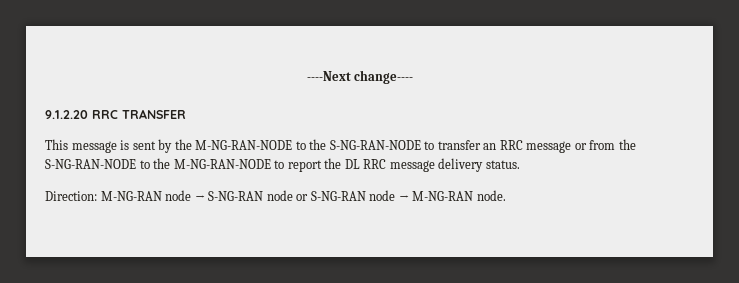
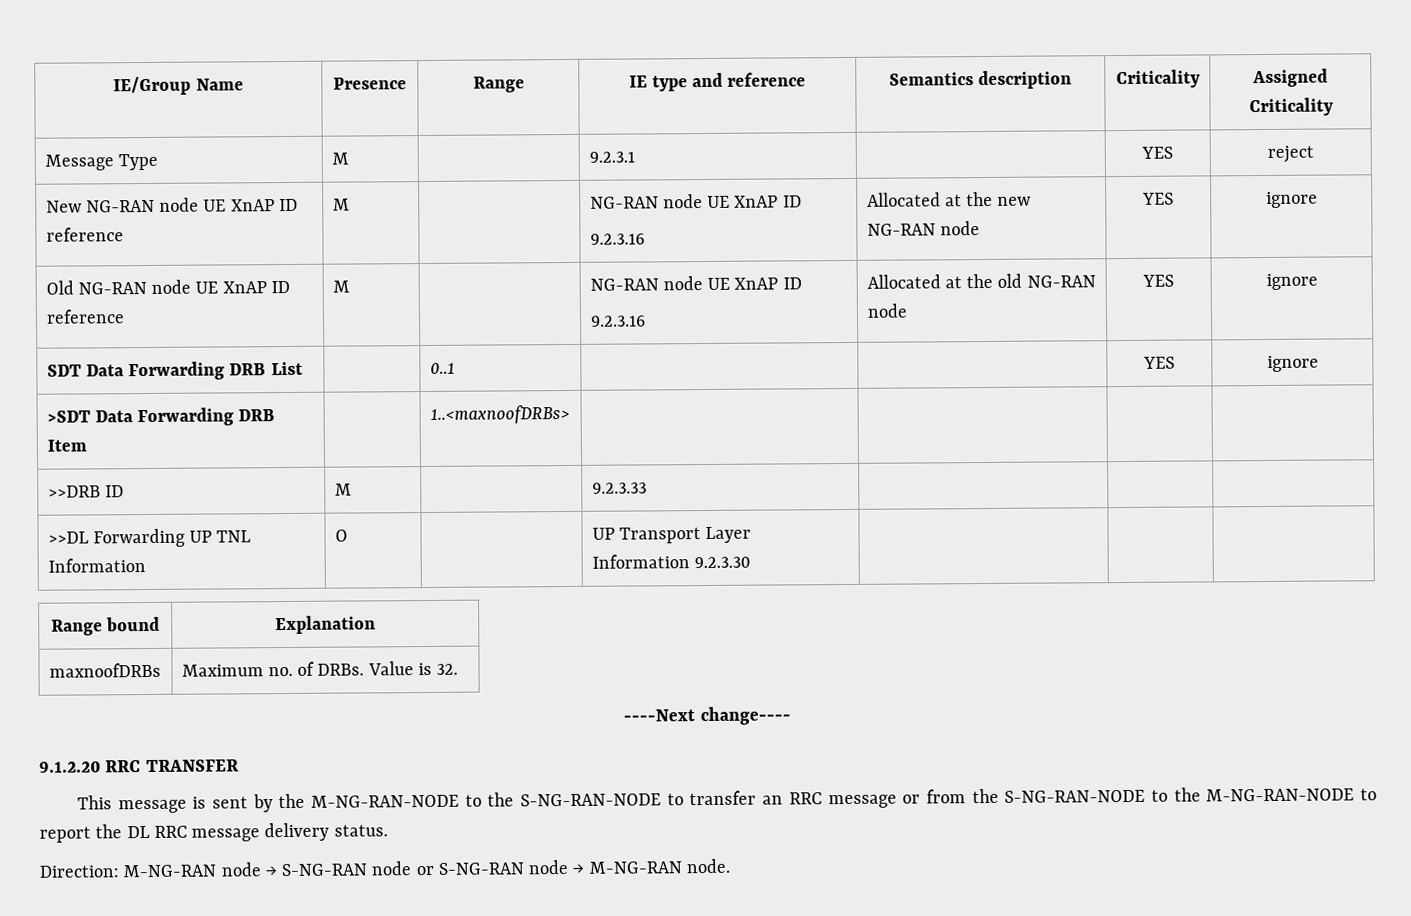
+ IE/Group Name | Presence | Range | IE type and reference | Semantics description | Criticality | Assigned Criticality
+ Message Type | M | | 9.2.3.1 | | YES | reject
+ New NG-RAN node UE XnAP ID reference | M | | NG-RAN node UE XnAP ID
+ 9.2.3.16 | Allocated at the new NG-RAN node | YES | ignore
+ Old NG-RAN node UE XnAP ID reference | M | | NG-RAN node UE XnAP ID
+ 9.2.3.16 | Allocated at the old NG-RAN node | YES | ignore
+ SDT Data Forwarding DRB List | | 0..1 | | | YES | ignore
+ >SDT Data Forwarding DRB Item | | 1..<maxnoofDRBs> | | | |
+ >>DRB ID | M | | 9.2.3.33 | | |
+ >>DL Forwarding UP TNL Information | O | | UP Transport Layer Information 9.2.3.30 | | |
+ Range bound | Explanation
+ maxnoofDRBs | Maximum no. of DRBs. Value is 32.

